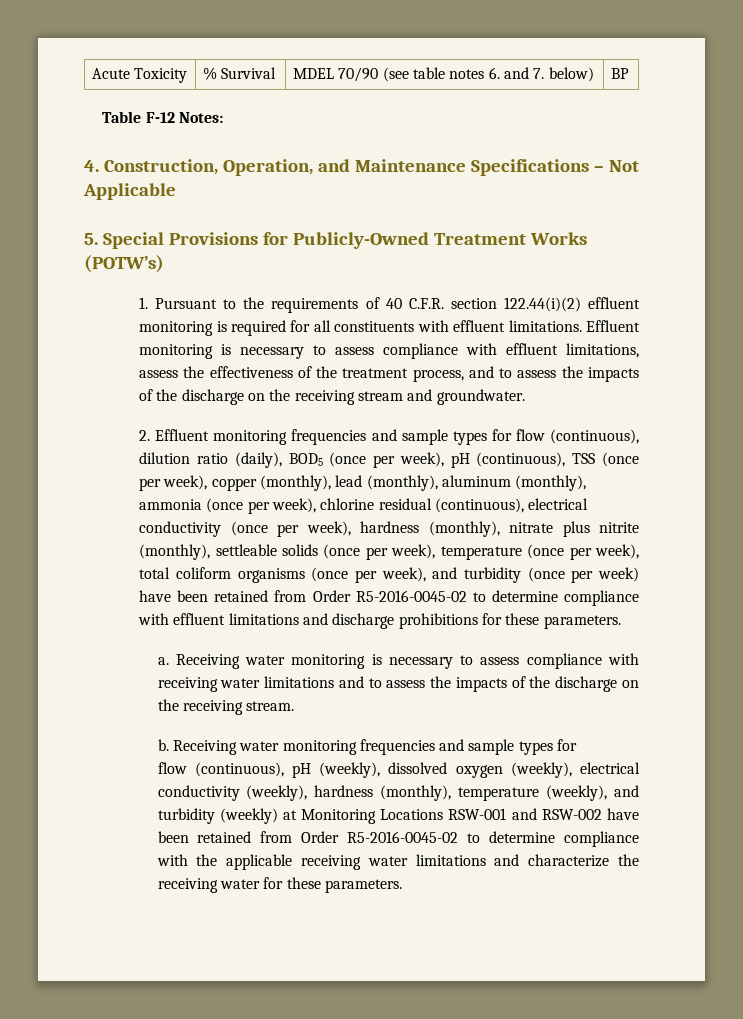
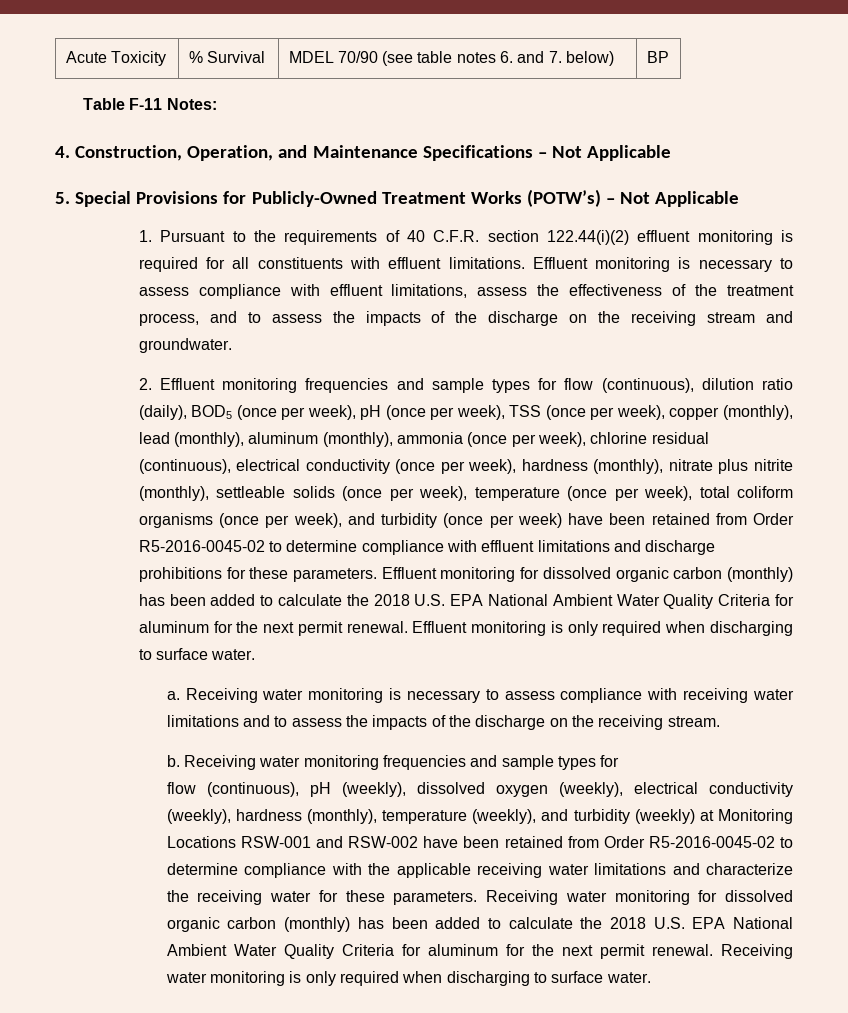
- Table F-12 Notes:
+ Table F-11 Notes:
- 5. Special Provisions for Publicly-Owned Treatment Works (POTW’s)
+ 5. Special Provisions for Publicly-Owned Treatment Works (POTW’s) – Not Applicable
- 2. Effluent monitoring frequencies and sample types for flow (continuous), dilution ratio (daily), BOD5 (once per week), pH (continuous), TSS (once per week), copper (monthly), lead (monthly), aluminum (monthly), ammonia (once per week), chlorine residual (continuous), electrical conductivity (once per week), hardness (monthly), nitrate plus nitrite (monthly), settleable solids (once per week), temperature (once per week), total coliform organisms (once per week), and turbidity (once per week) have been retained from Order R5-2016-0045-02 to determine compliance with effluent limitations and discharge prohibitions for these parameters.
+ 2. Effluent monitoring frequencies and sample types for flow (continuous), dilution ratio (daily), BOD5 (once per week), pH (once per week), TSS (once per week), copper (monthly), lead (monthly), aluminum (monthly), ammonia (once per week), chlorine residual (continuous), electrical conductivity (once per week), hardness (monthly), nitrate plus nitrite (monthly), settleable solids (once per week), temperature (once per week), total coliform organisms (once per week), and turbidity (once per week) have been retained from Order R5-2016-0045-02 to determine compliance with effluent limitations and discharge prohibitions for these parameters. Effluent monitoring for dissolved organic carbon (monthly) has been added to calculate the 2018 U.S. EPA National Ambient Water Quality Criteria for aluminum for the next permit renewal. Effluent monitoring is only required when discharging to surface water.
+ Receiving water monitoring for dissolved organic carbon (monthly) has been added to calculate the 2018 U.S. EPA National Ambient Water Quality Criteria for aluminum for the next permit renewal. Receiving water monitoring is only required when discharging to surface water.

